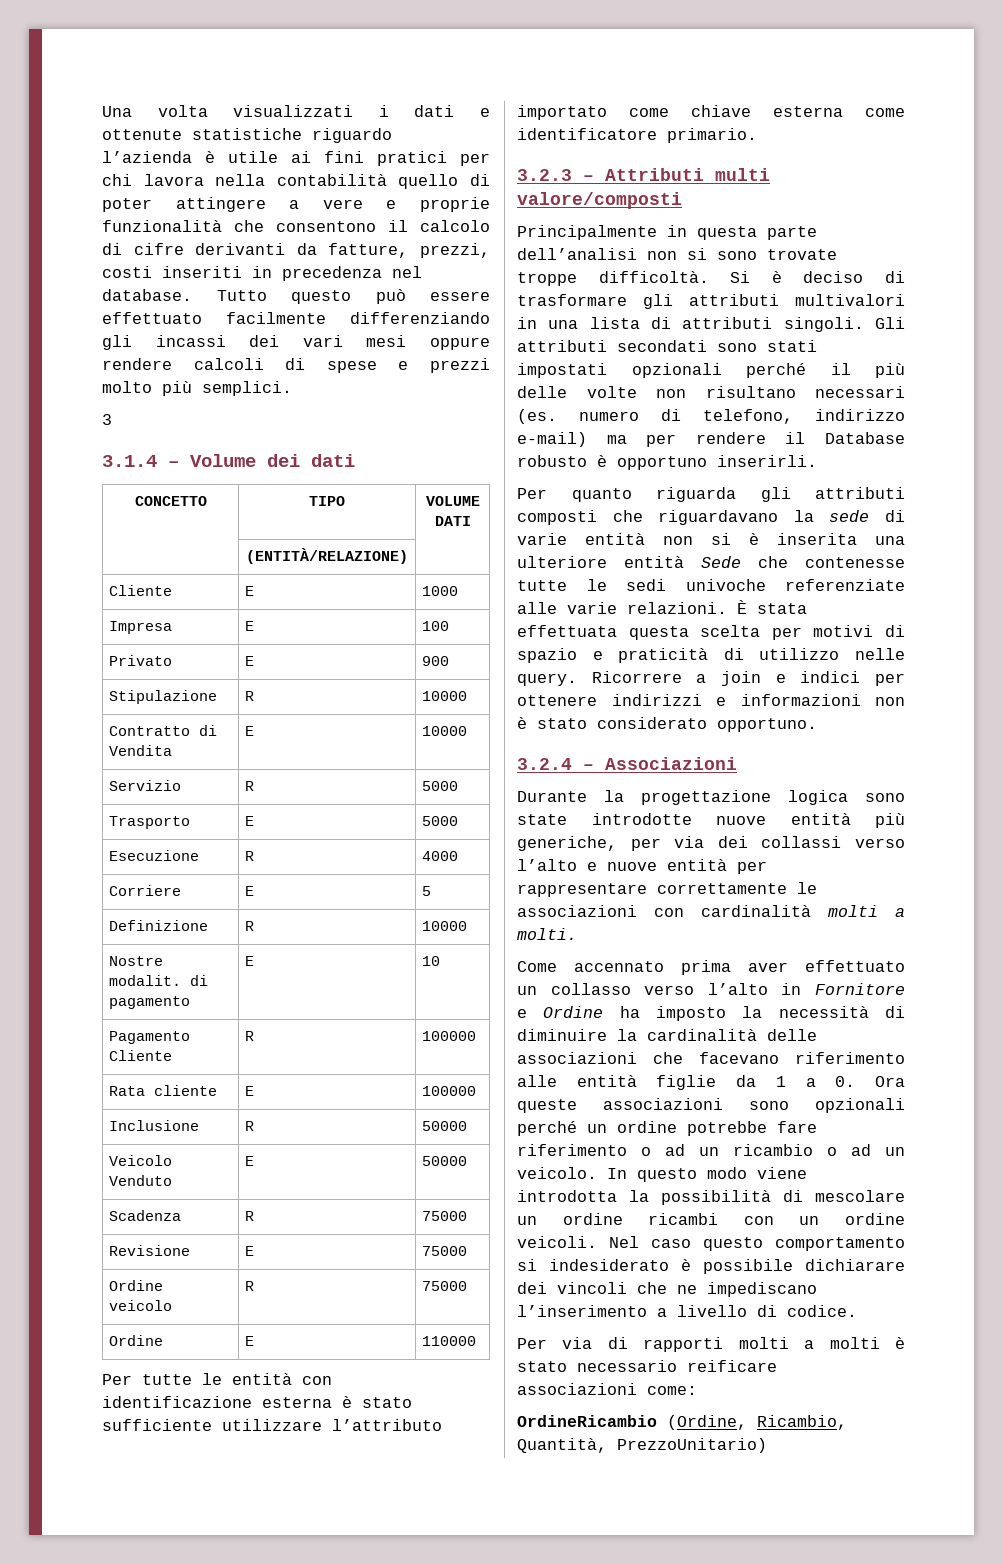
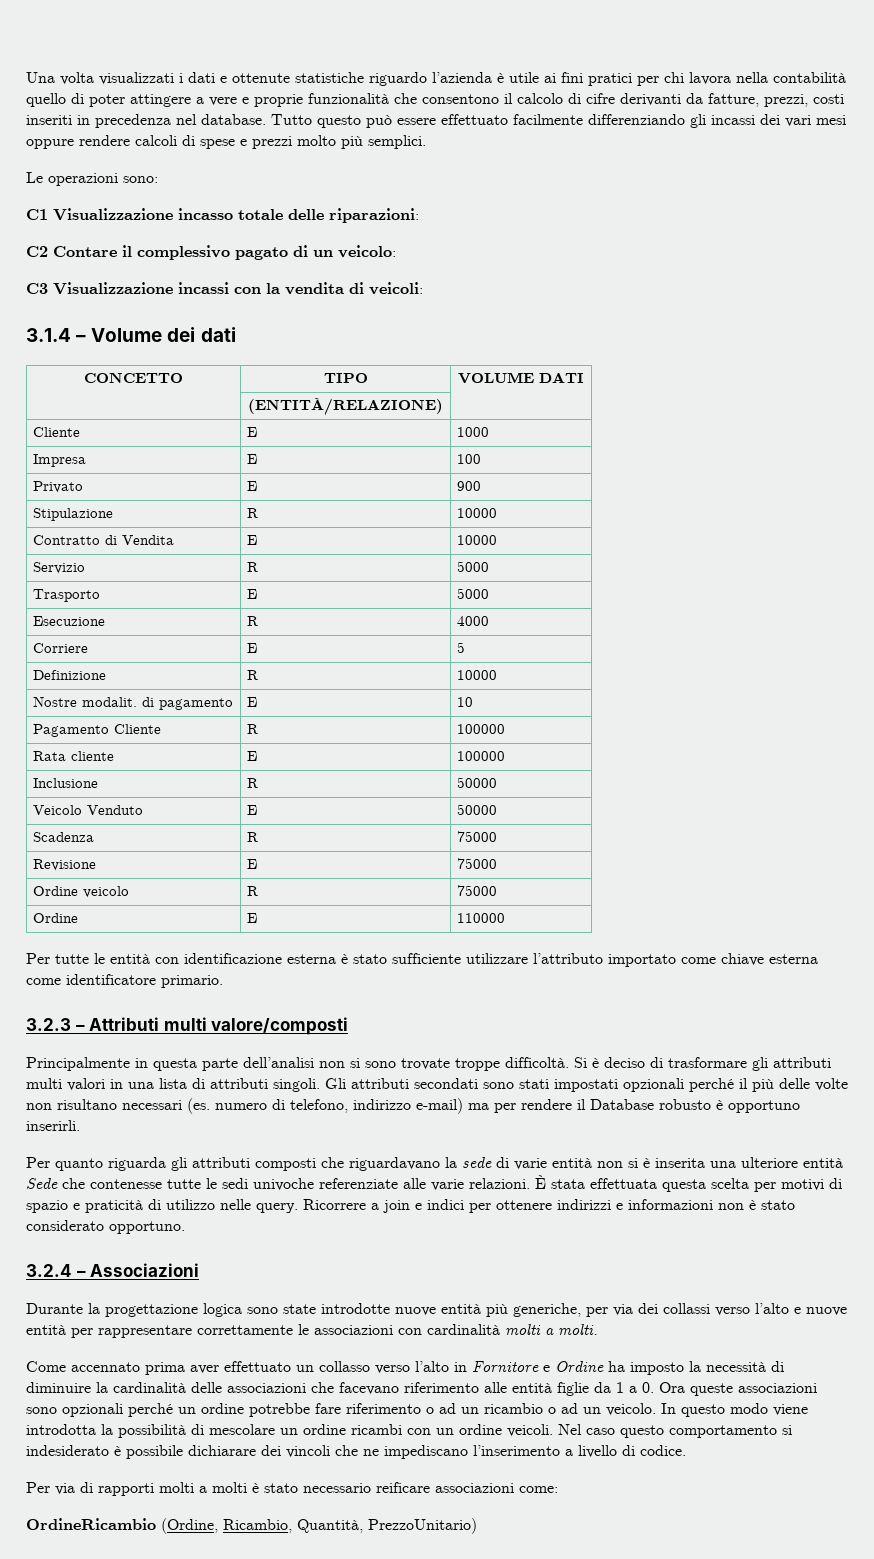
- 3
+ Le operazioni sono:
+ C1 Visualizzazione incasso totale delle riparazioni:
+ C2 Contare il complessivo pagato di un veicolo:
+ C3 Visualizzazione incassi con la vendita di veicoli:
- Si è deciso di trasformare gli attributi multivalori in una lista di attributi singoli.
+ Si è deciso di trasformare gli attributi multi valori in una lista di attributi singoli.

